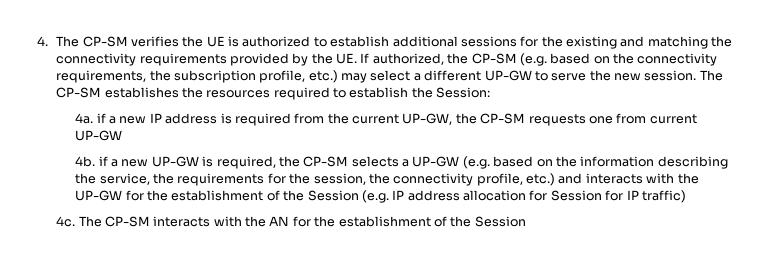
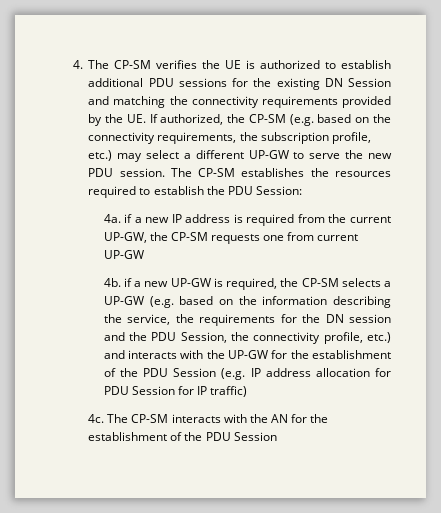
- 4. The CP-SM verifies the UE is authorized to establish additional sessions for the existing and matching the connectivity requirements provided by the UE. If authorized, the CP-SM (e.g. based on the connectivity requirements, the subscription profile, etc.) may select a different UP-GW to serve the new session.
+ 4. The CP-SM verifies the UE is authorized to establish additional PDU sessions for the existing DN Session and matching the connectivity requirements provided by the UE. If authorized, the CP-SM (e.g. based on the connectivity requirements, the subscription profile, etc.) may select a different UP-GW to serve the new PDU session.
- The CP-SM establishes the resources required to establish the Session:
+ The CP-SM establishes the resources required to establish the PDU Session:
- 4b. if a new UP-GW is required, the CP-SM selects a UP-GW (e.g. based on the information describing the service, the requirements for the session, the connectivity profile, etc.) and interacts with the UP-GW for the establishment of the Session (e.g. IP address allocation for Session for IP traffic)
+ 4b. if a new UP-GW is required, the CP-SM selects a UP-GW (e.g. based on the information describing the service, the requirements for the DN session and the PDU Session, the connectivity profile, etc.) and interacts with the UP-GW for the establishment of the PDU Session (e.g. IP address allocation for PDU Session for IP traffic)
- The CP-SM interacts with the AN for the establishment of the Session
+ The CP-SM interacts with the AN for the establishment of the PDU Session

